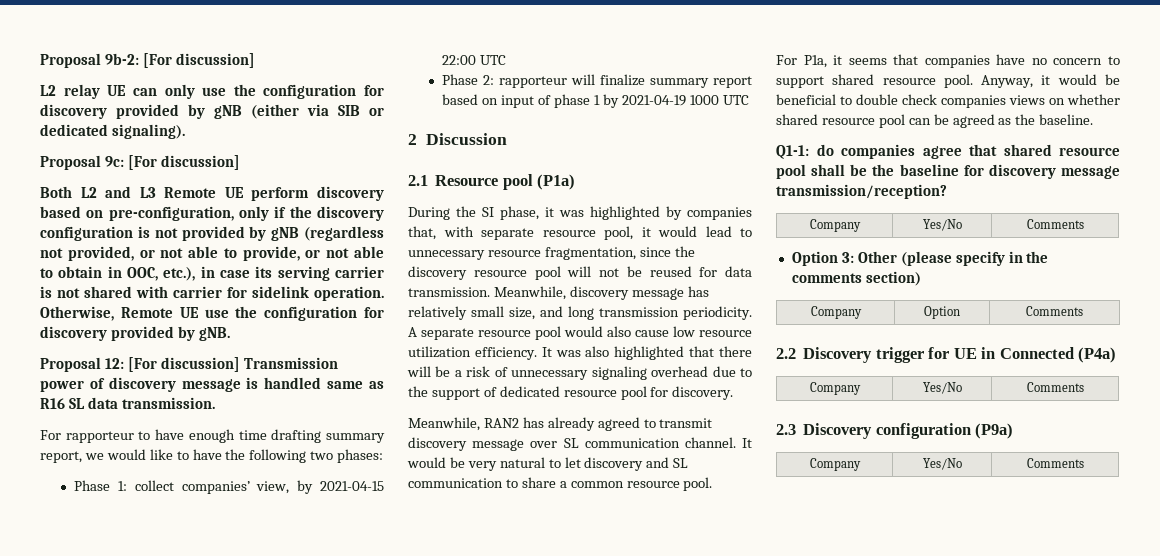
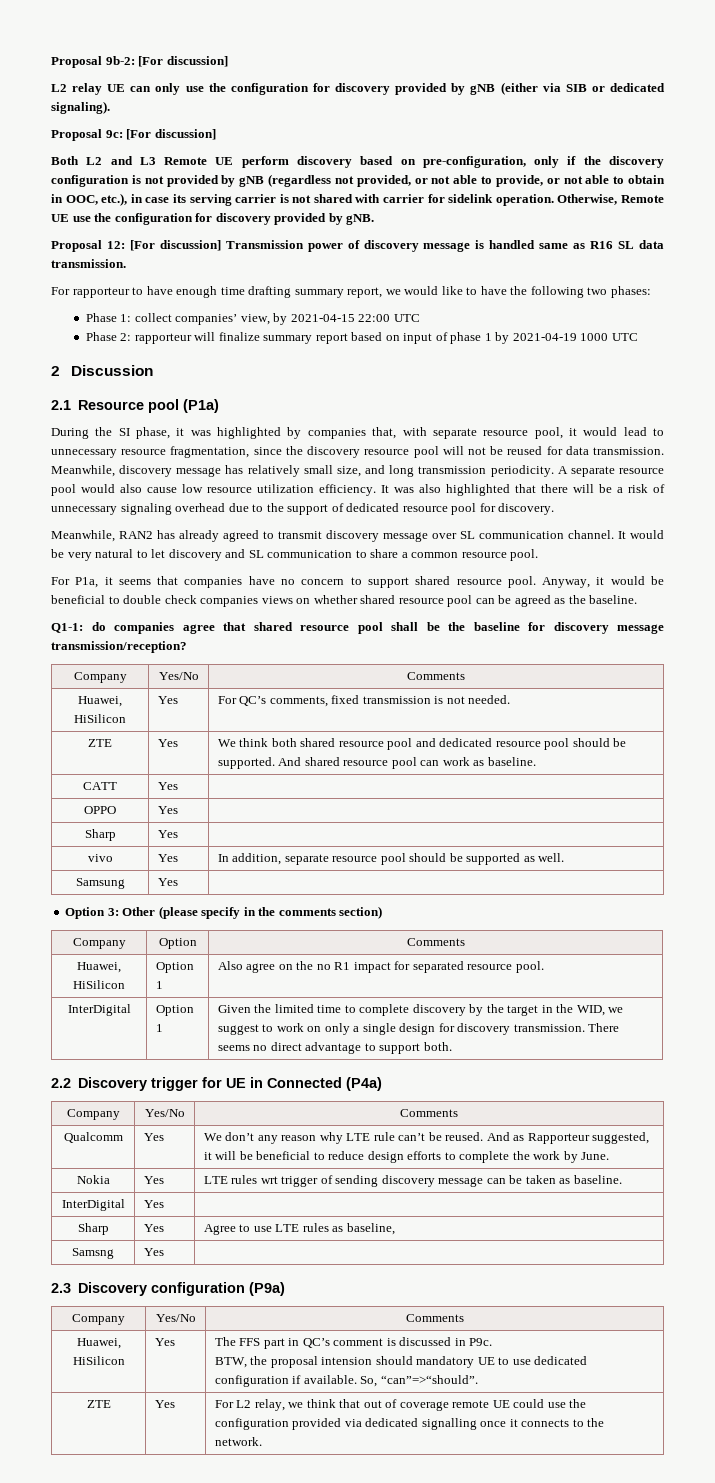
+ Huawei, HiSilicon | Yes | For QC’s comments, fixed transmission is not needed.
+ ZTE | Yes | We think both shared resource pool and dedicated resource pool should be supported. And shared resource pool can work as baseline.
+ CATT | Yes |
+ OPPO | Yes |
+ Sharp | Yes |
+ vivo | Yes | In addition, separate resource pool should be supported as well.
+ Samsung | Yes |
+ Huawei, HiSilicon | Option 1 | Also agree on the no R1 impact for separated resource pool.
+ InterDigital | Option 1 | Given the limited time to complete discovery by the target in the WID, we suggest to work on only a single design for discovery transmission. There seems no direct advantage to support both.
+ Qualcomm | Yes | We don’t any reason why LTE rule can’t be reused. And as Rapporteur suggested, it will be beneficial to reduce design efforts to complete the work by June.
+ Nokia | Yes | LTE rules wrt trigger of sending discovery message can be taken as baseline.
+ InterDigital | Yes |
+ Sharp | Yes | Agree to use LTE rules as baseline,
+ Samsng | Yes |
+ Huawei, HiSilicon | Yes | The FFS part in QC’s comment is discussed in P9c.
+ BTW, the proposal intension should mandatory UE to use dedicated configuration if available. So, “can”=>“should”.
+ ZTE | Yes | For L2 relay, we think that out of coverage remote UE could use the configuration provided via dedicated signalling once it connects to the network.

